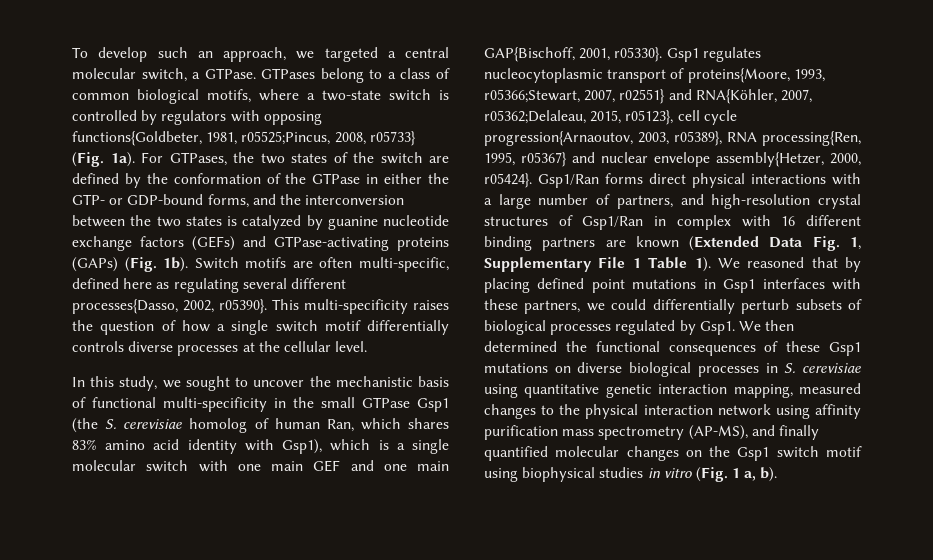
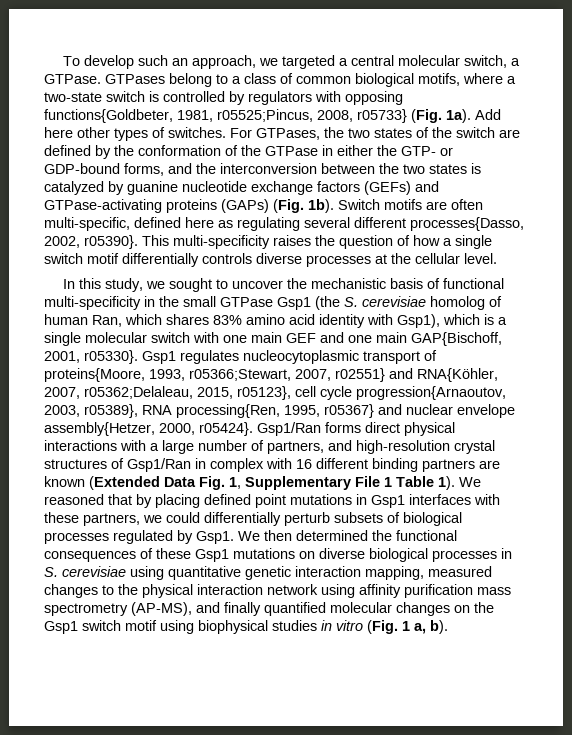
+ Add here other types of switches.

